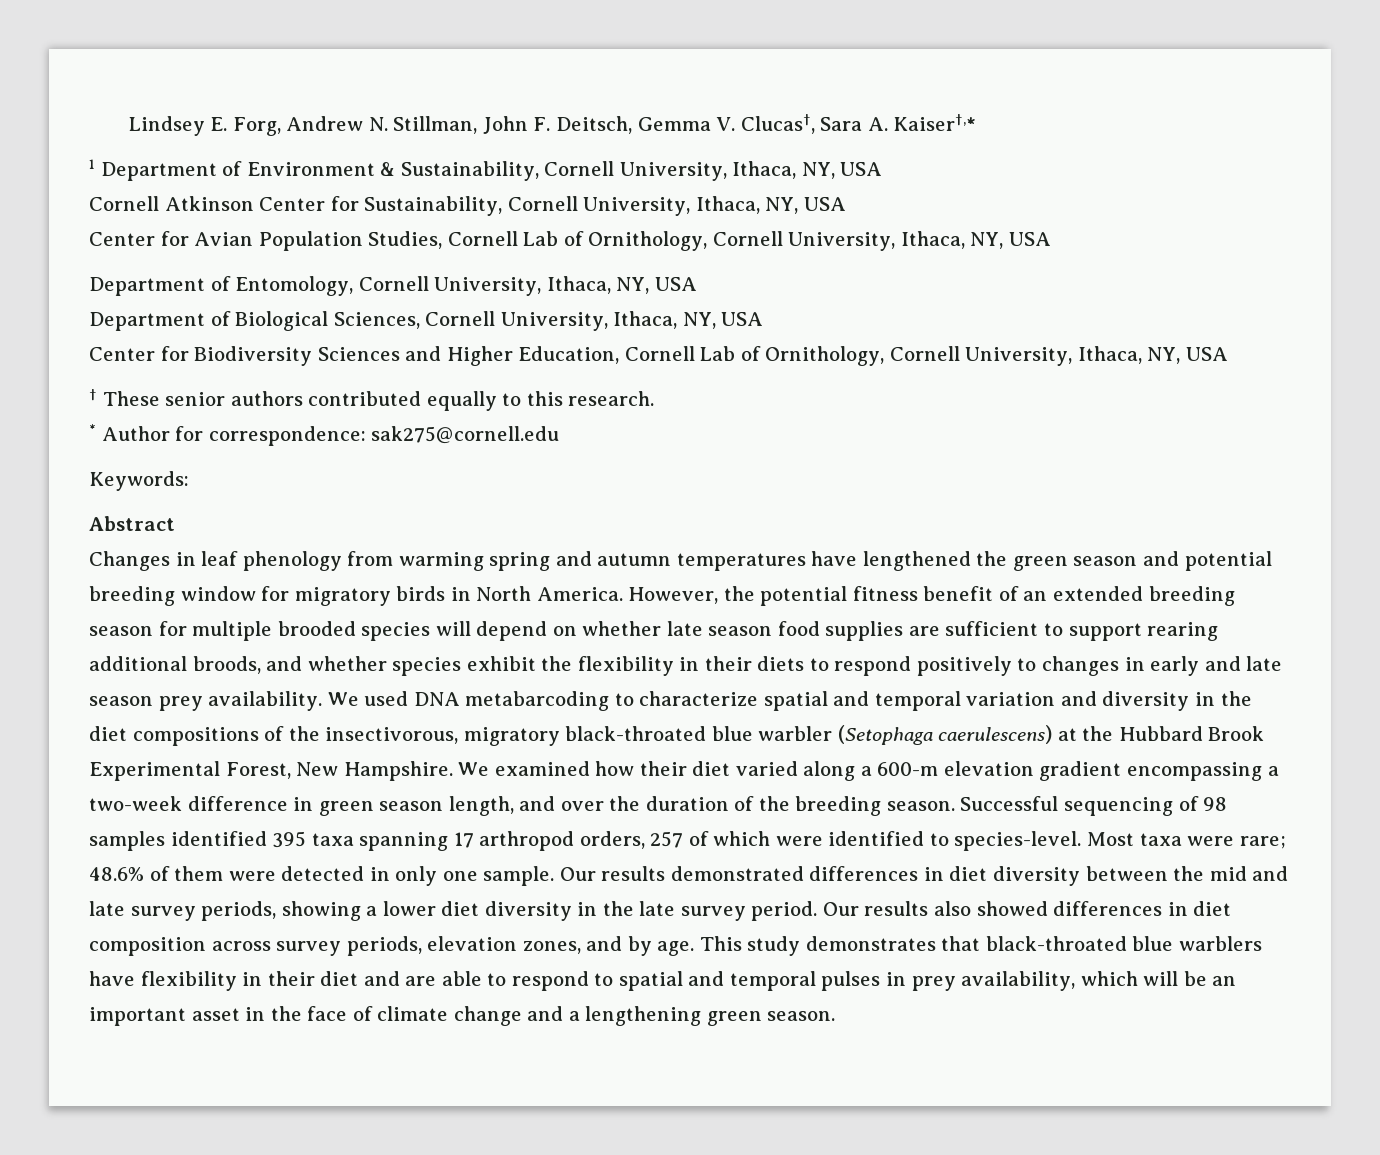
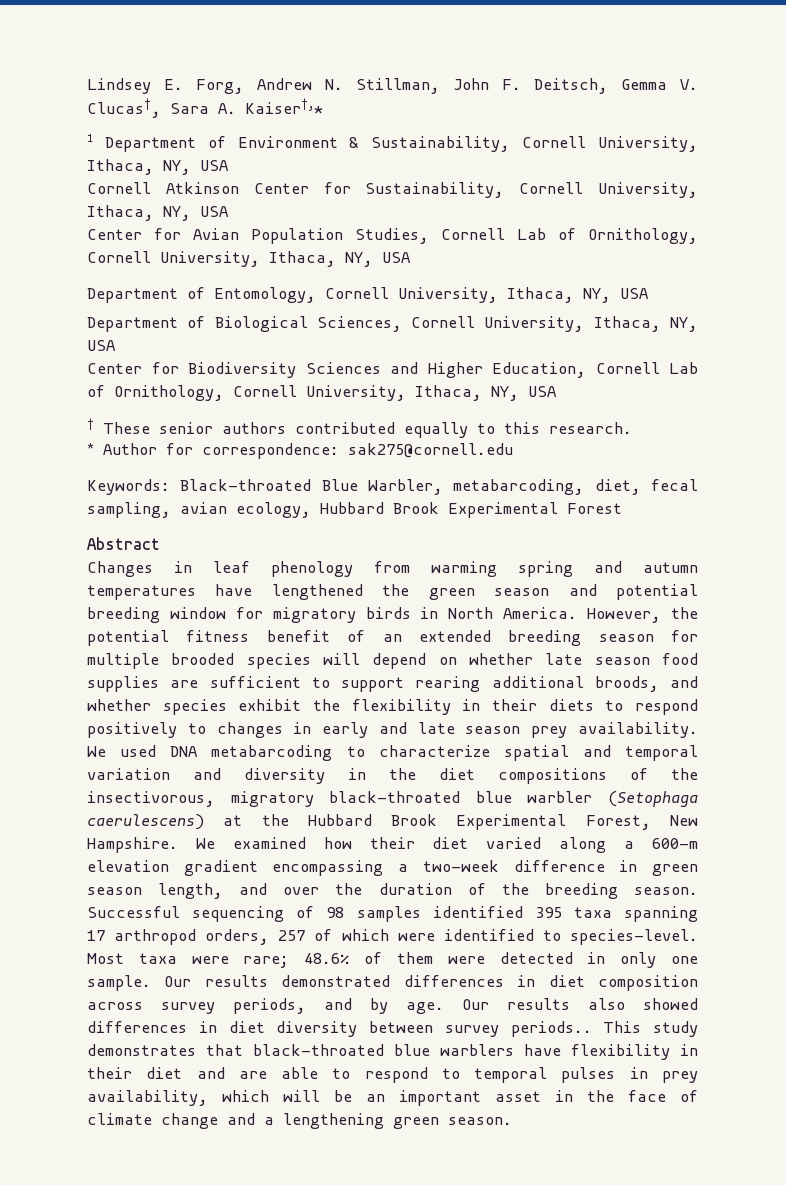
- Keywords:
+ Keywords: Black-throated Blue Warbler, metabarcoding, diet, fecal sampling, avian ecology, Hubbard Brook Experimental Forest
- Our results demonstrated differences in diet diversity between the mid and late survey periods, showing a lower diet diversity in the late survey period.
+ Our results demonstrated differences in diet composition across survey periods, and by age.
- Our results also showed differences in diet composition across survey periods, elevation zones, and by age.
+ Our results also showed differences in diet diversity between survey periods..
- This study demonstrates that black-throated blue warblers have flexibility in their diet and are able to respond to spatial and temporal pulses in prey availability, which will be an important asset in the face of climate change and a lengthening green season.
+ This study demonstrates that black-throated blue warblers have flexibility in their diet and are able to respond to temporal pulses in prey availability, which will be an important asset in the face of climate change and a lengthening green season.

